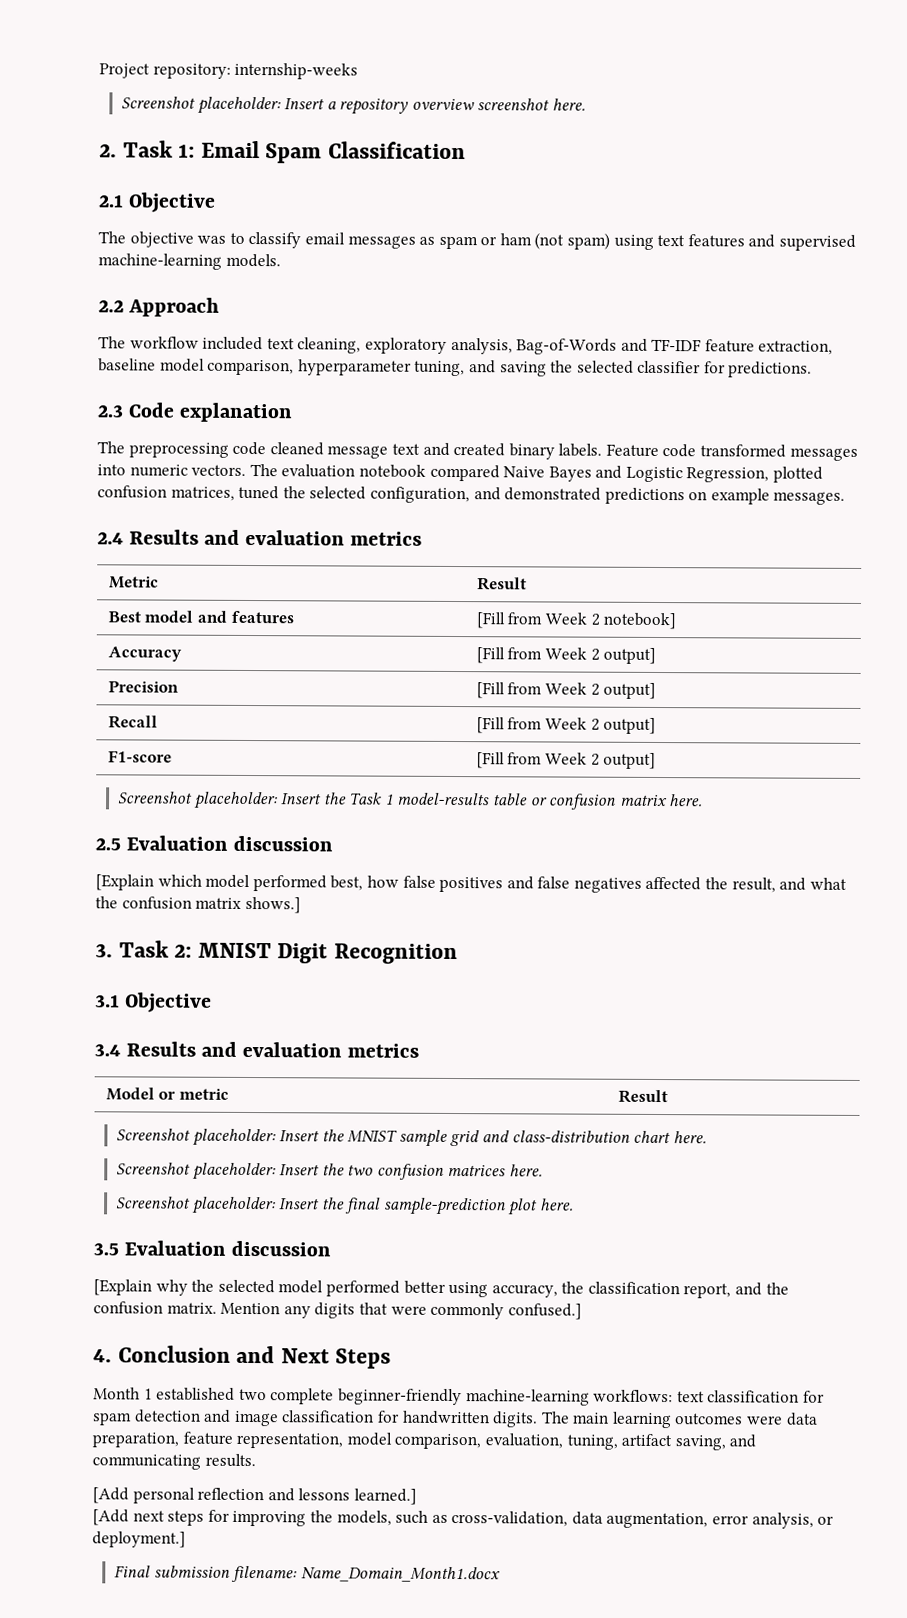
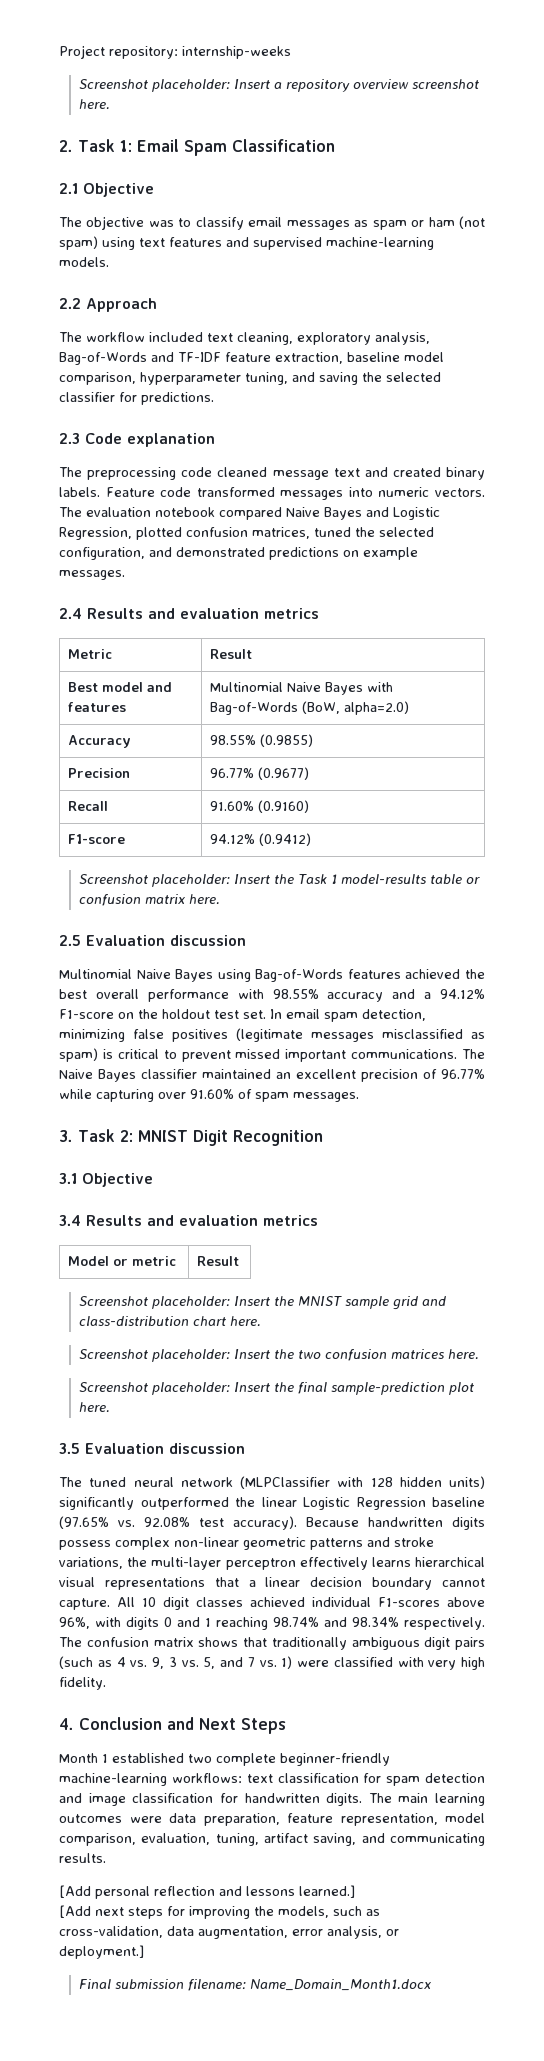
- Best model and features | [Fill from Week 2 notebook]
- Accuracy | [Fill from Week 2 output]
- Precision | [Fill from Week 2 output]
- Recall | [Fill from Week 2 output]
- F1-score | [Fill from Week 2 output]
+ Best model and features | Multinomial Naive Bayes with Bag-of-Words (BoW, alpha=2.0)
+ Accuracy | 98.55% (0.9855)
+ Precision | 96.77% (0.9677)
+ Recall | 91.60% (0.9160)
+ F1-score | 94.12% (0.9412)
- [Explain which model performed best, how false positives and false negatives affected the result, and what the confusion matrix shows.]
+ Multinomial Naive Bayes using Bag-of-Words features achieved the best overall performance with 98.55% accuracy and a 94.12% F1-score on the holdout test set. In email spam detection, minimizing false positives (legitimate messages misclassified as spam) is critical to prevent missed important communications. The Naive Bayes classifier maintained an excellent precision of 96.77% while capturing over 91.60% of spam messages.
- [Explain why the selected model performed better using accuracy, the classification report, and the confusion matrix. Mention any digits that were commonly confused.]
+ The tuned neural network (MLPClassifier with 128 hidden units) significantly outperformed the linear Logistic Regression baseline (97.65% vs. 92.08% test accuracy). Because handwritten digits possess complex non-linear geometric patterns and stroke variations, the multi-layer perceptron effectively learns hierarchical visual representations that a linear decision boundary cannot capture. All 10 digit classes achieved individual F1-scores above 96%, with digits 0 and 1 reaching 98.74% and 98.34% respectively. The confusion matrix shows that traditionally ambiguous digit pairs (such as 4 vs. 9, 3 vs. 5, and 7 vs. 1) were classified with very high fidelity.

